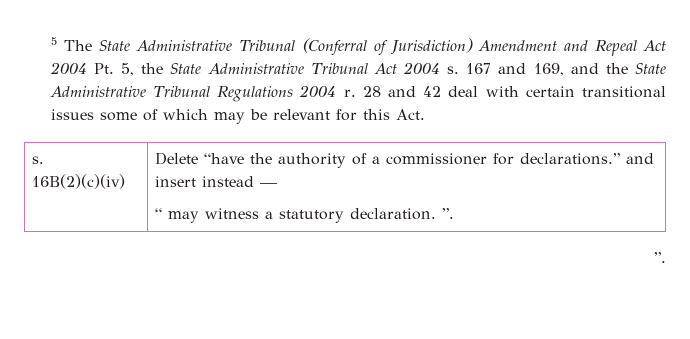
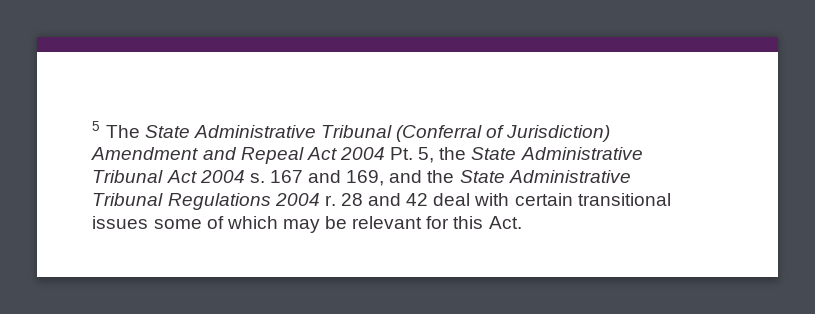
- s. 16B(2)(c)(iv) | Delete “have the authority of a commissioner for declarations.” and insert instead —
- “ may witness a statutory declaration. ”.
- ”.

